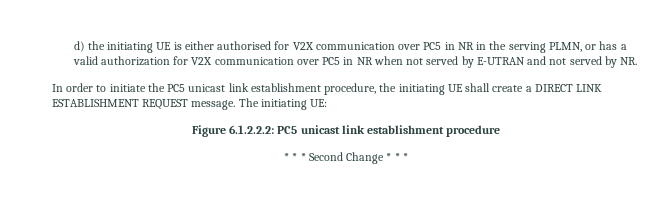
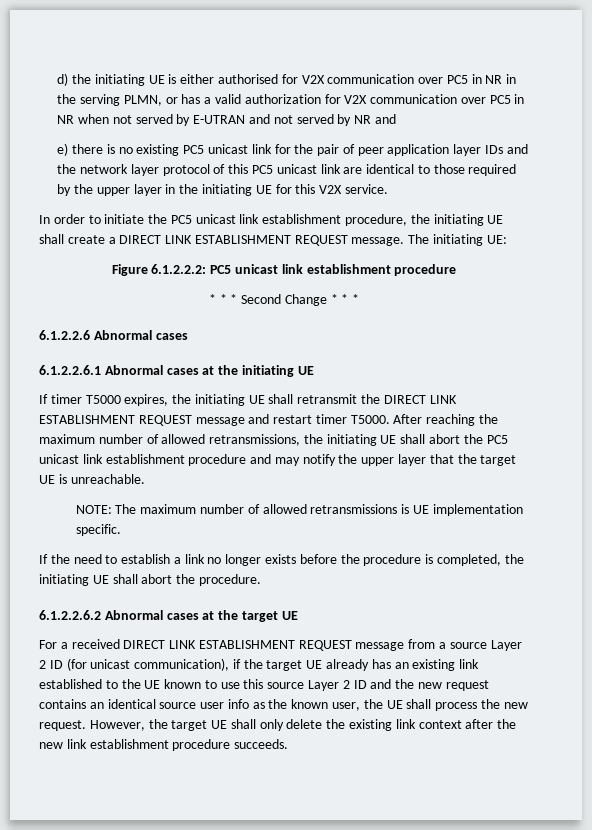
- d) the initiating UE is either authorised for V2X communication over PC5 in NR in the serving PLMN, or has a valid authorization for V2X communication over PC5 in NR when not served by E-UTRAN and not served by NR.
+ d) the initiating UE is either authorised for V2X communication over PC5 in NR in the serving PLMN, or has a valid authorization for V2X communication over PC5 in NR when not served by E-UTRAN and not served by NR and
+ e) there is no existing PC5 unicast link for the pair of peer application layer IDs and the network layer protocol of this PC5 unicast link are identical to those required by the upper layer in the initiating UE for this V2X service.
+ 6.1.2.2.6 Abnormal cases
+ 6.1.2.2.6.1 Abnormal cases at the initiating UE
+ If timer T5000 expires, the initiating UE shall retransmit the DIRECT LINK ESTABLISHMENT REQUEST message and restart timer T5000. After reaching the maximum number of allowed retransmissions, the initiating UE shall abort the PC5 unicast link establishment procedure and may notify the upper layer that the target UE is unreachable.
+ NOTE: The maximum number of allowed retransmissions is UE implementation specific.
+ If the need to establish a link no longer exists before the procedure is completed, the initiating UE shall abort the procedure.
+ 6.1.2.2.6.2 Abnormal cases at the target UE
+ For a received DIRECT LINK ESTABLISHMENT REQUEST message from a source Layer 2 ID (for unicast communication), if the target UE already has an existing link established to the UE known to use this source Layer 2 ID and the new request contains an identical source user info as the known user, the UE shall process the new request. However, the target UE shall only delete the existing link context after the new link establishment procedure succeeds.

